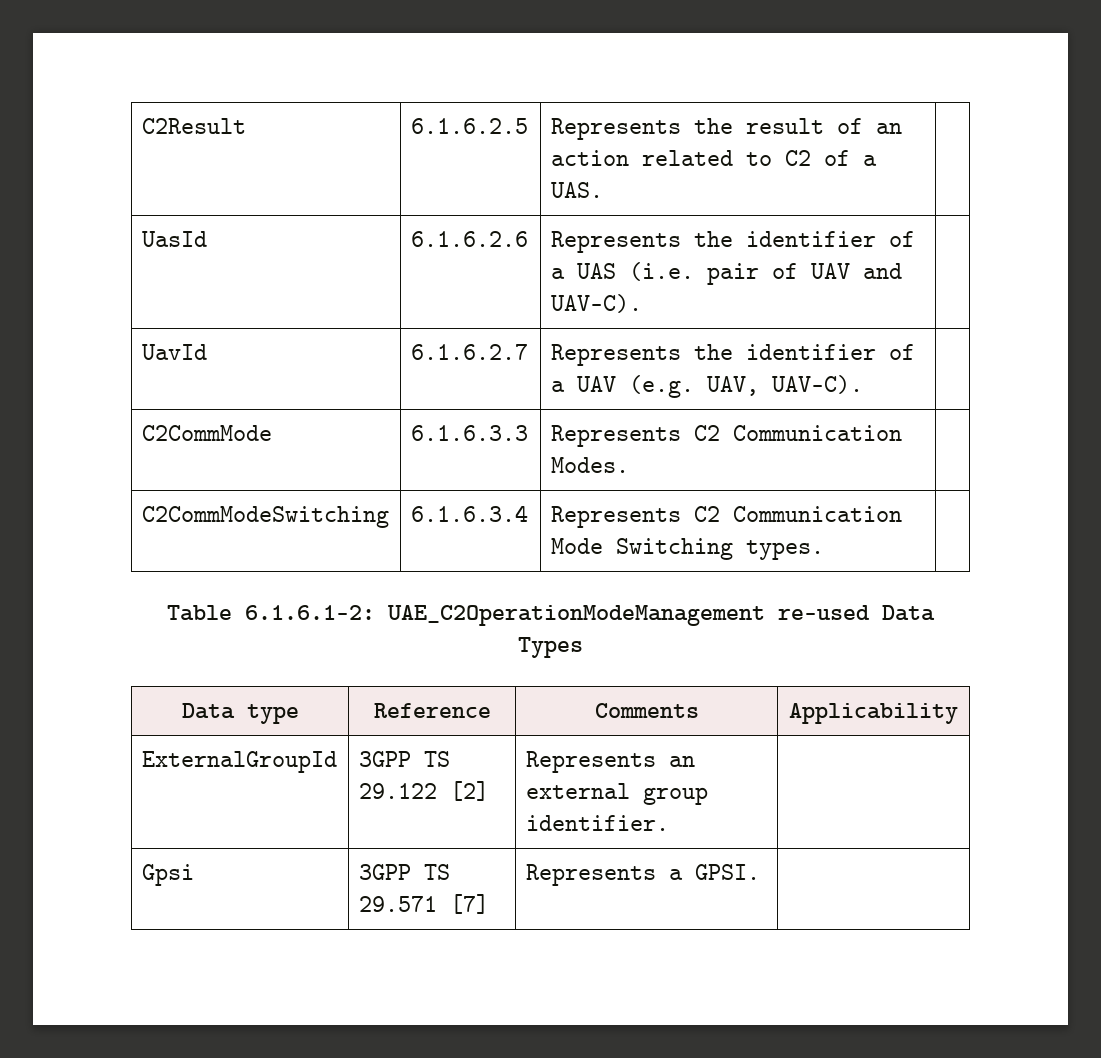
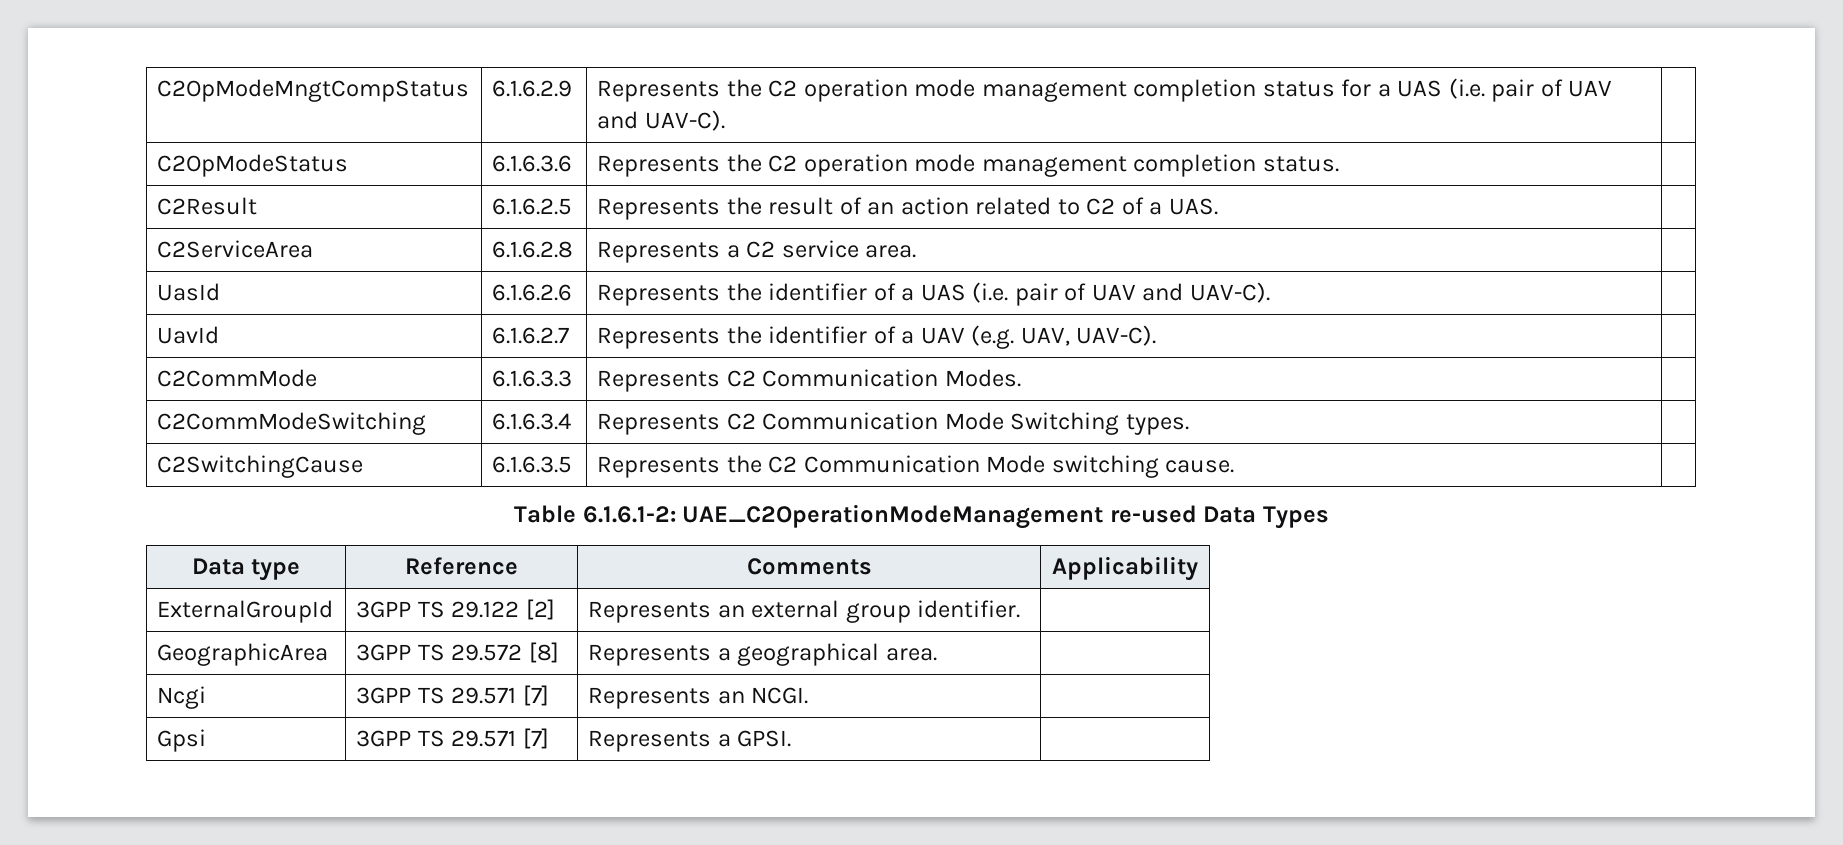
+ C2OpModeMngtCompStatus | 6.1.6.2.9 | Represents the C2 operation mode management completion status for a UAS (i.e. pair of UAV and UAV-C). |
+ C2OpModeStatus | 6.1.6.3.6 | Represents the C2 operation mode management completion status. |
+ C2ServiceArea | 6.1.6.2.8 | Represents a C2 service area. |
+ C2SwitchingCause | 6.1.6.3.5 | Represents the C2 Communication Mode switching cause. |
+ GeographicArea | 3GPP TS 29.572 [8] | Represents a geographical area. |
+ Ncgi | 3GPP TS 29.571 [7] | Represents an NCGI. |

